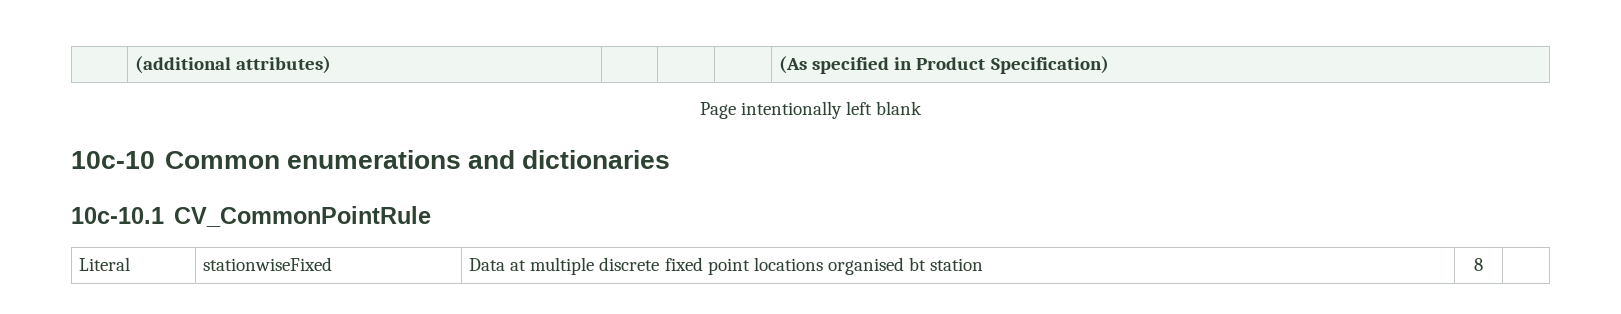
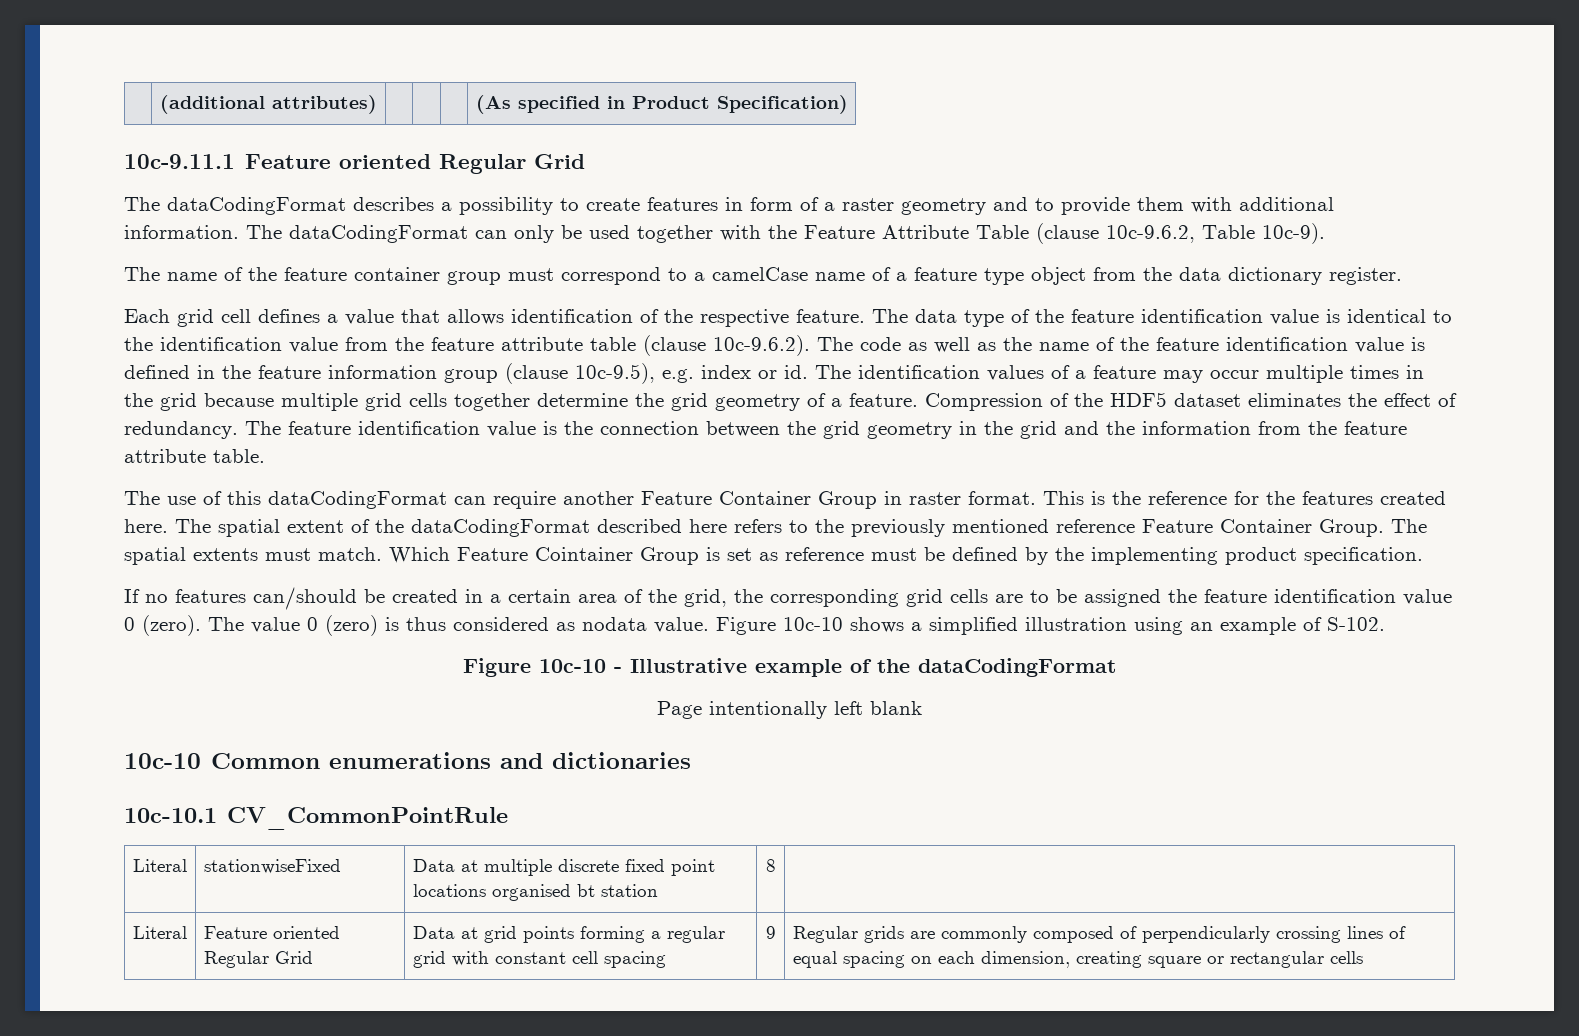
+ 10c-9.11.1 Feature oriented Regular Grid
+ The dataCodingFormat describes a possibility to create features in form of a raster geometry and to provide them with additional information. The dataCodingFormat can only be used together with the Feature Attribute Table (clause 10c-9.6.2, Table 10c-9).
+ The name of the feature container group must correspond to a camelCase name of a feature type object from the data dictionary register.
+ Each grid cell defines a value that allows identification of the respective feature. The data type of the feature identification value is identical to the identification value from the feature attribute table (clause 10c-9.6.2). The code as well as the name of the feature identification value is defined in the feature information group (clause 10c-9.5), e.g. index or id. The identification values of a feature may occur multiple times in the grid because multiple grid cells together determine the grid geometry of a feature. Compression of the HDF5 dataset eliminates the effect of redundancy. The feature identification value is the connection between the grid geometry in the grid and the information from the feature attribute table.
+ The use of this dataCodingFormat can require another Feature Container Group in raster format. This is the reference for the features created here. The spatial extent of the dataCodingFormat described here refers to the previously mentioned reference Feature Container Group. The spatial extents must match. Which Feature Cointainer Group is set as reference must be defined by the implementing product specification.
+ If no features can/should be created in a certain area of the grid, the corresponding grid cells are to be assigned the feature identification value 0 (zero). The value 0 (zero) is thus considered as nodata value. Figure 10c-10 shows a simplified illustration using an example of S-102.
+ Figure 10c-10 - Illustrative example of the dataCodingFormat
+ Literal | Feature oriented Regular Grid | Data at grid points forming a regular grid with constant cell spacing | 9 | Regular grids are commonly composed of perpendicularly crossing lines of equal spacing on each dimension, creating square or rectangular cells

